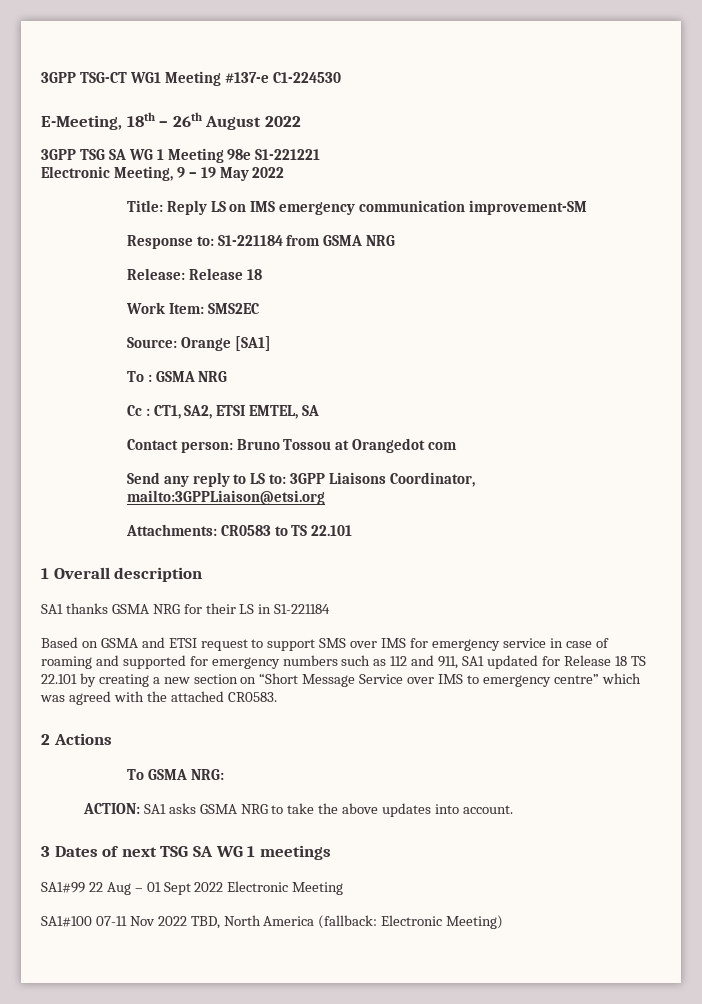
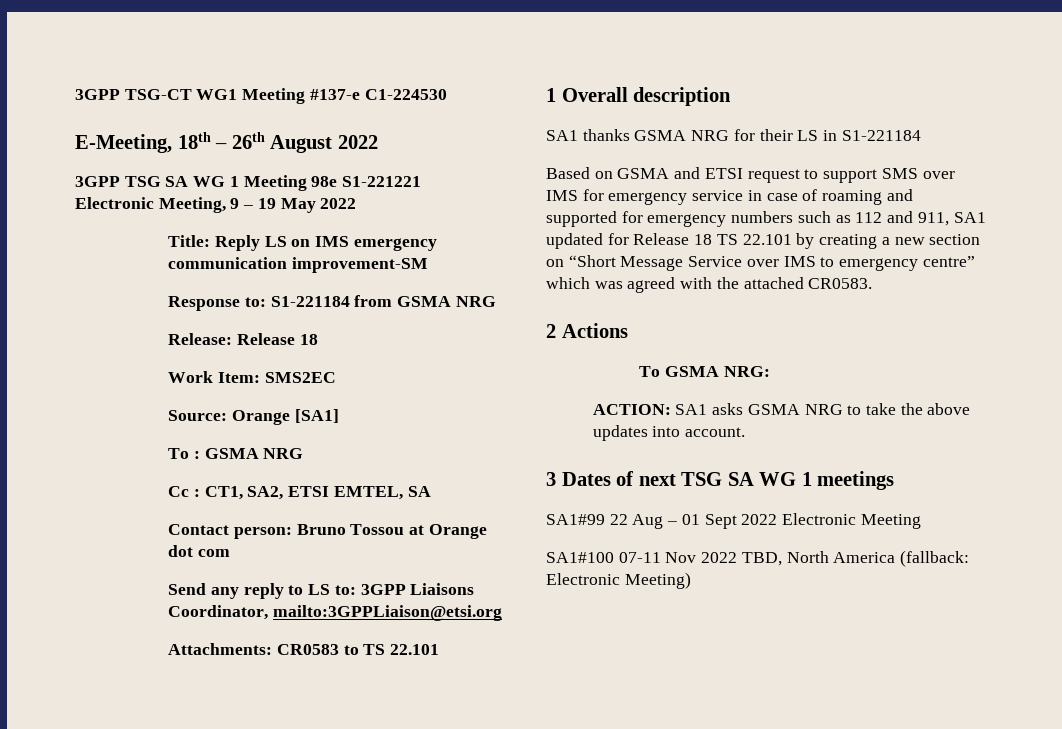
- Contact person: Bruno Tossou at Orangedot com
+ Contact person: Bruno Tossou at Orange dot com

